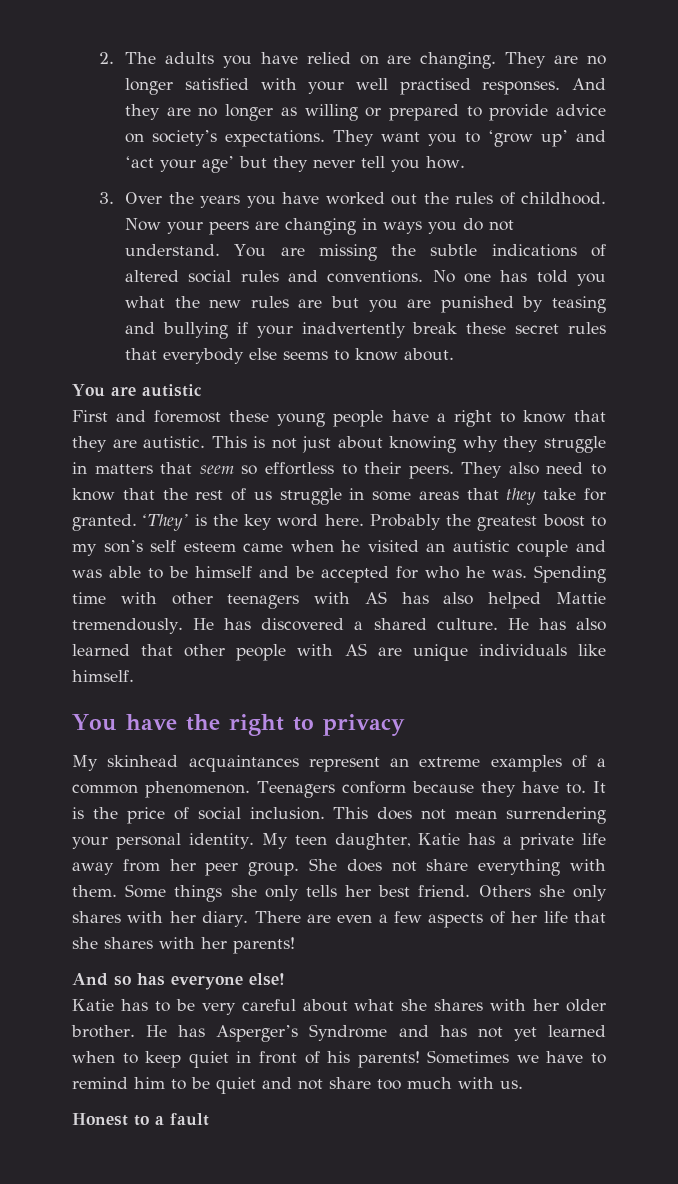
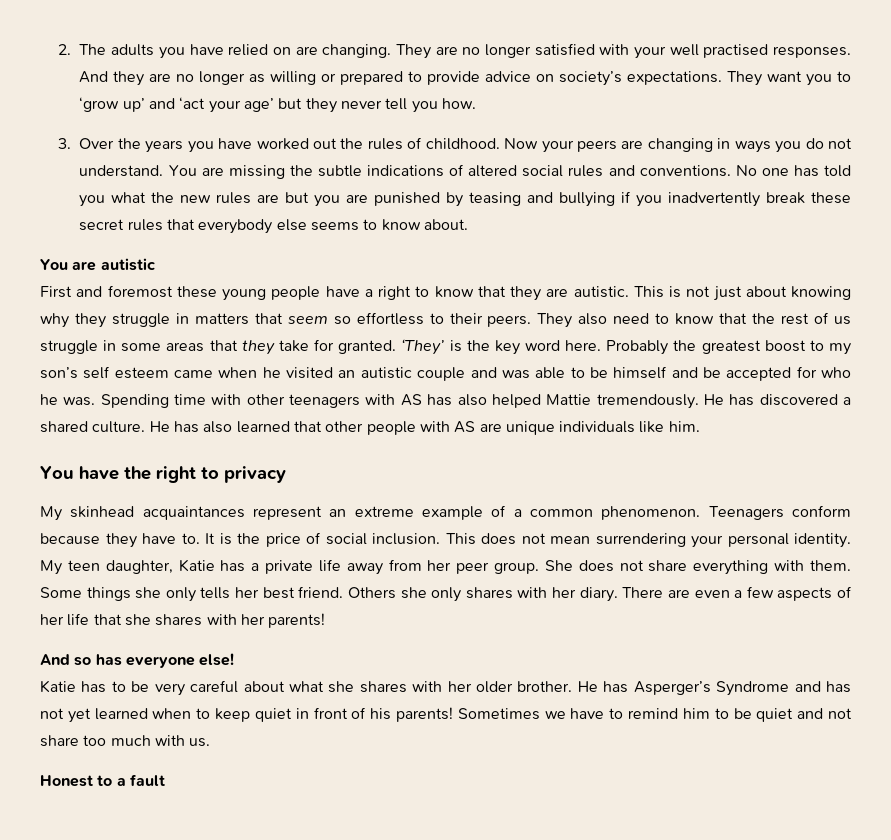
- No one has told you what the new rules are but you are punished by teasing and bullying if your inadvertently break these secret rules that everybody else seems to know about.
+ No one has told you what the new rules are but you are punished by teasing and bullying if you inadvertently break these secret rules that everybody else seems to know about.
- He has also learned that other people with AS are unique individuals like himself.
+ He has also learned that other people with AS are unique individuals like him.
- My skinhead acquaintances represent an extreme examples of a common phenomenon.
+ My skinhead acquaintances represent an extreme example of a common phenomenon.

